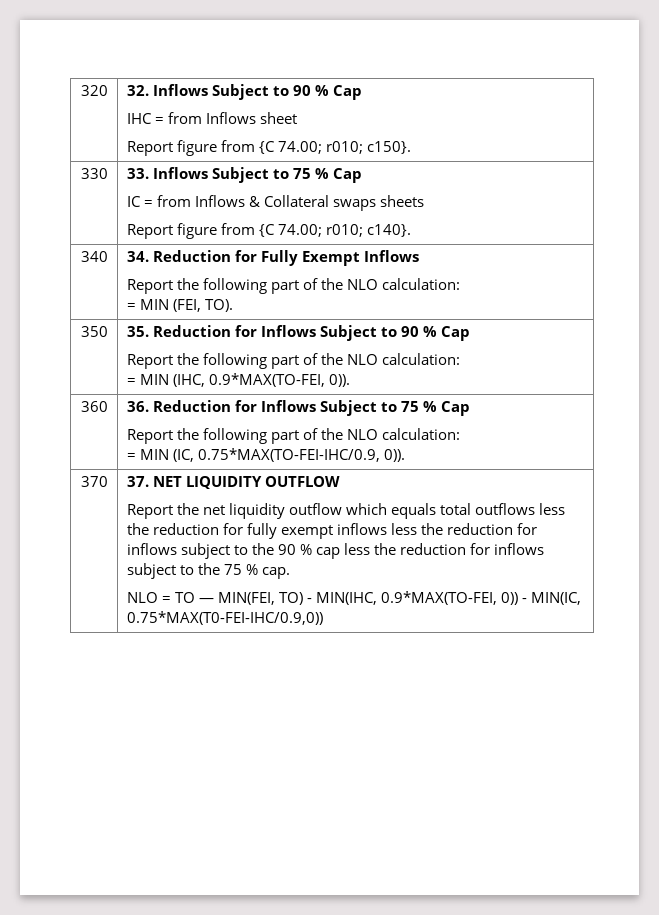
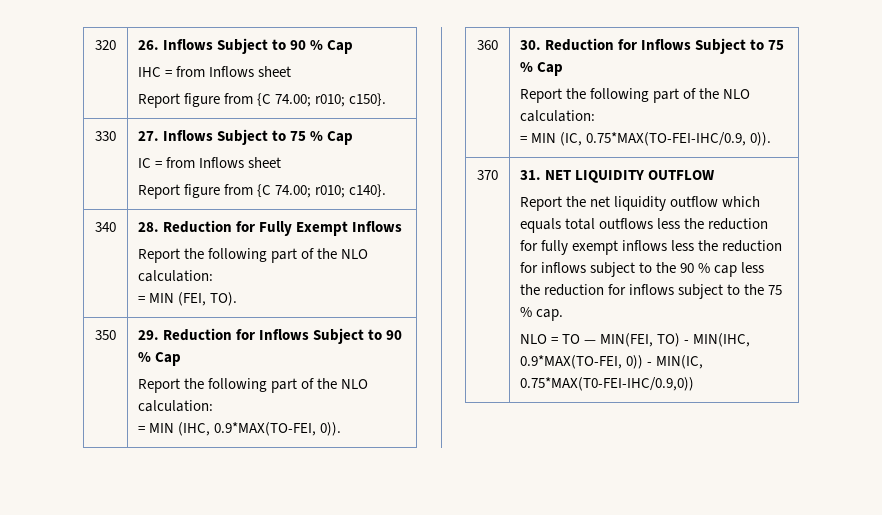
- 320 | 32. Inflows Subject to 90 % Cap
+ 320 | 26. Inflows Subject to 90 % Cap
- 330 | 33. Inflows Subject to 75 % Cap
- IC = from Inflows & Collateral swaps sheets
+ 330 | 27. Inflows Subject to 75 % Cap
+ IC = from Inflows sheet
- 340 | 34. Reduction for Fully Exempt Inflows
+ 340 | 28. Reduction for Fully Exempt Inflows
- 350 | 35. Reduction for Inflows Subject to 90 % Cap
+ 350 | 29. Reduction for Inflows Subject to 90 % Cap
- 360 | 36. Reduction for Inflows Subject to 75 % Cap
+ 360 | 30. Reduction for Inflows Subject to 75 % Cap
- 37. NET LIQUIDITY OUTFLOW
+ 31. NET LIQUIDITY OUTFLOW

